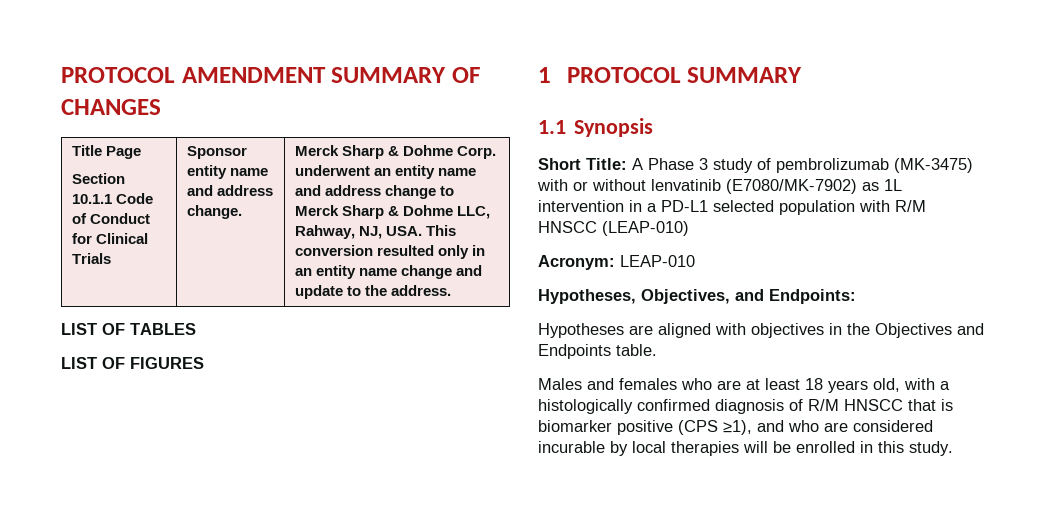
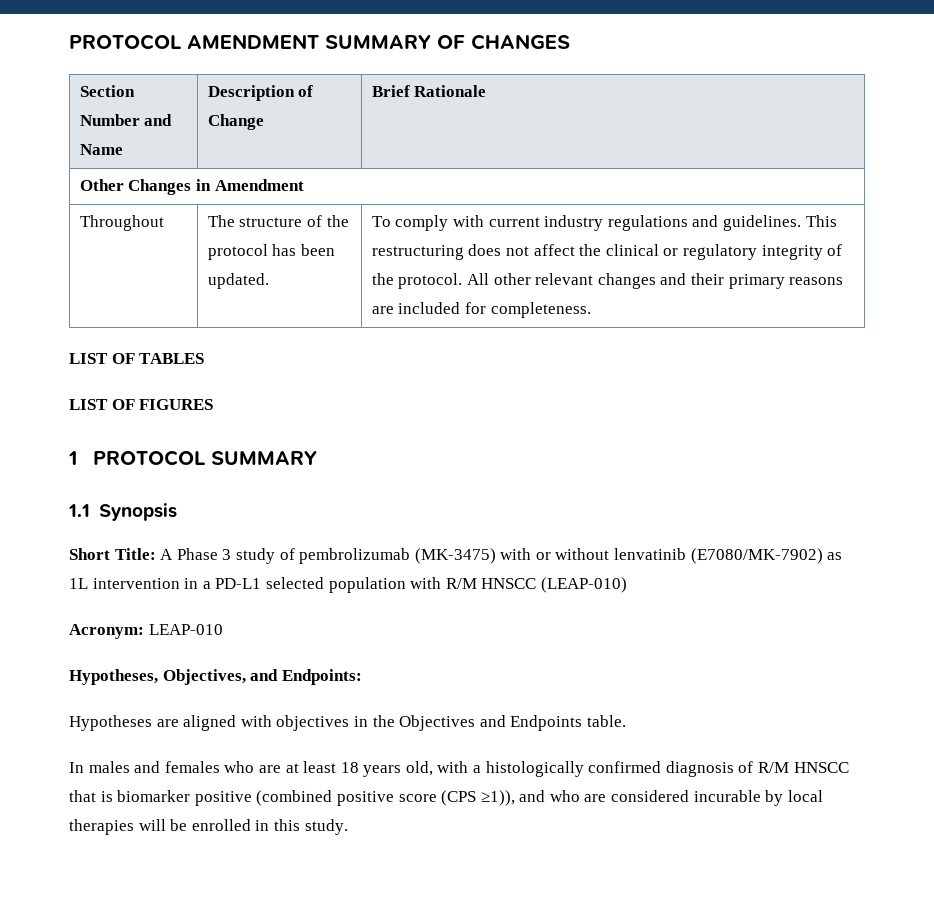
- Title Page
- Section 10.1.1 Code of Conduct for Clinical Trials | Sponsor entity name and address change. | Merck Sharp & Dohme Corp. underwent an entity name and address change to Merck Sharp & Dohme LLC, Rahway, NJ, USA. This conversion resulted only in an entity name change and update to the address.
+ Section Number and Name | Description of Change | Brief Rationale
+ Other Changes in Amendment
+ Throughout | The structure of the protocol has been updated. | To comply with current industry regulations and guidelines. This restructuring does not affect the clinical or regulatory integrity of the protocol. All other relevant changes and their primary reasons are included for completeness.
- Males and females who are at least 18 years old, with a histologically confirmed diagnosis of R/M HNSCC that is biomarker positive (CPS ≥1), and who are considered incurable by local therapies will be enrolled in this study.
+ In males and females who are at least 18 years old, with a histologically confirmed diagnosis of R/M HNSCC that is biomarker positive (combined positive score (CPS ≥1)), and who are considered incurable by local therapies will be enrolled in this study.

